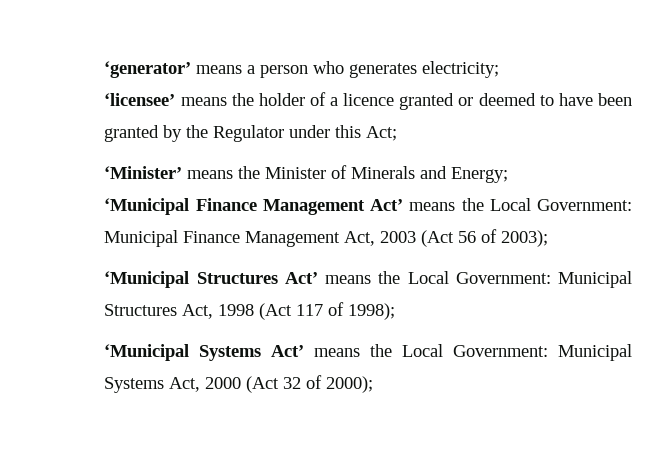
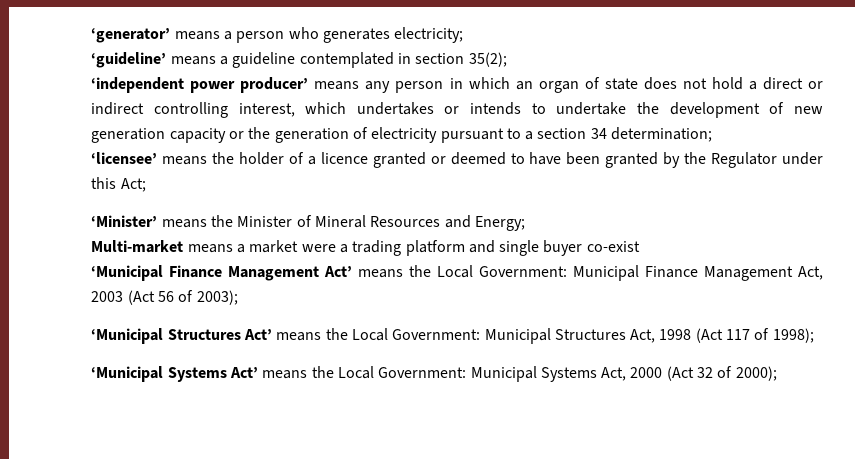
+ ‘guideline’ means a guideline contemplated in section 35(2);
+ ‘independent power producer’ means any person in which an organ of state does not hold a direct or indirect controlling interest, which undertakes or intends to undertake the development of new generation capacity or the generation of electricity pursuant to a section 34 determination;
- ‘Minister’ means the Minister of Minerals and Energy;
+ ‘Minister’ means the Minister of Mineral Resources and Energy;
+ Multi-market means a market were a trading platform and single buyer co-exist

